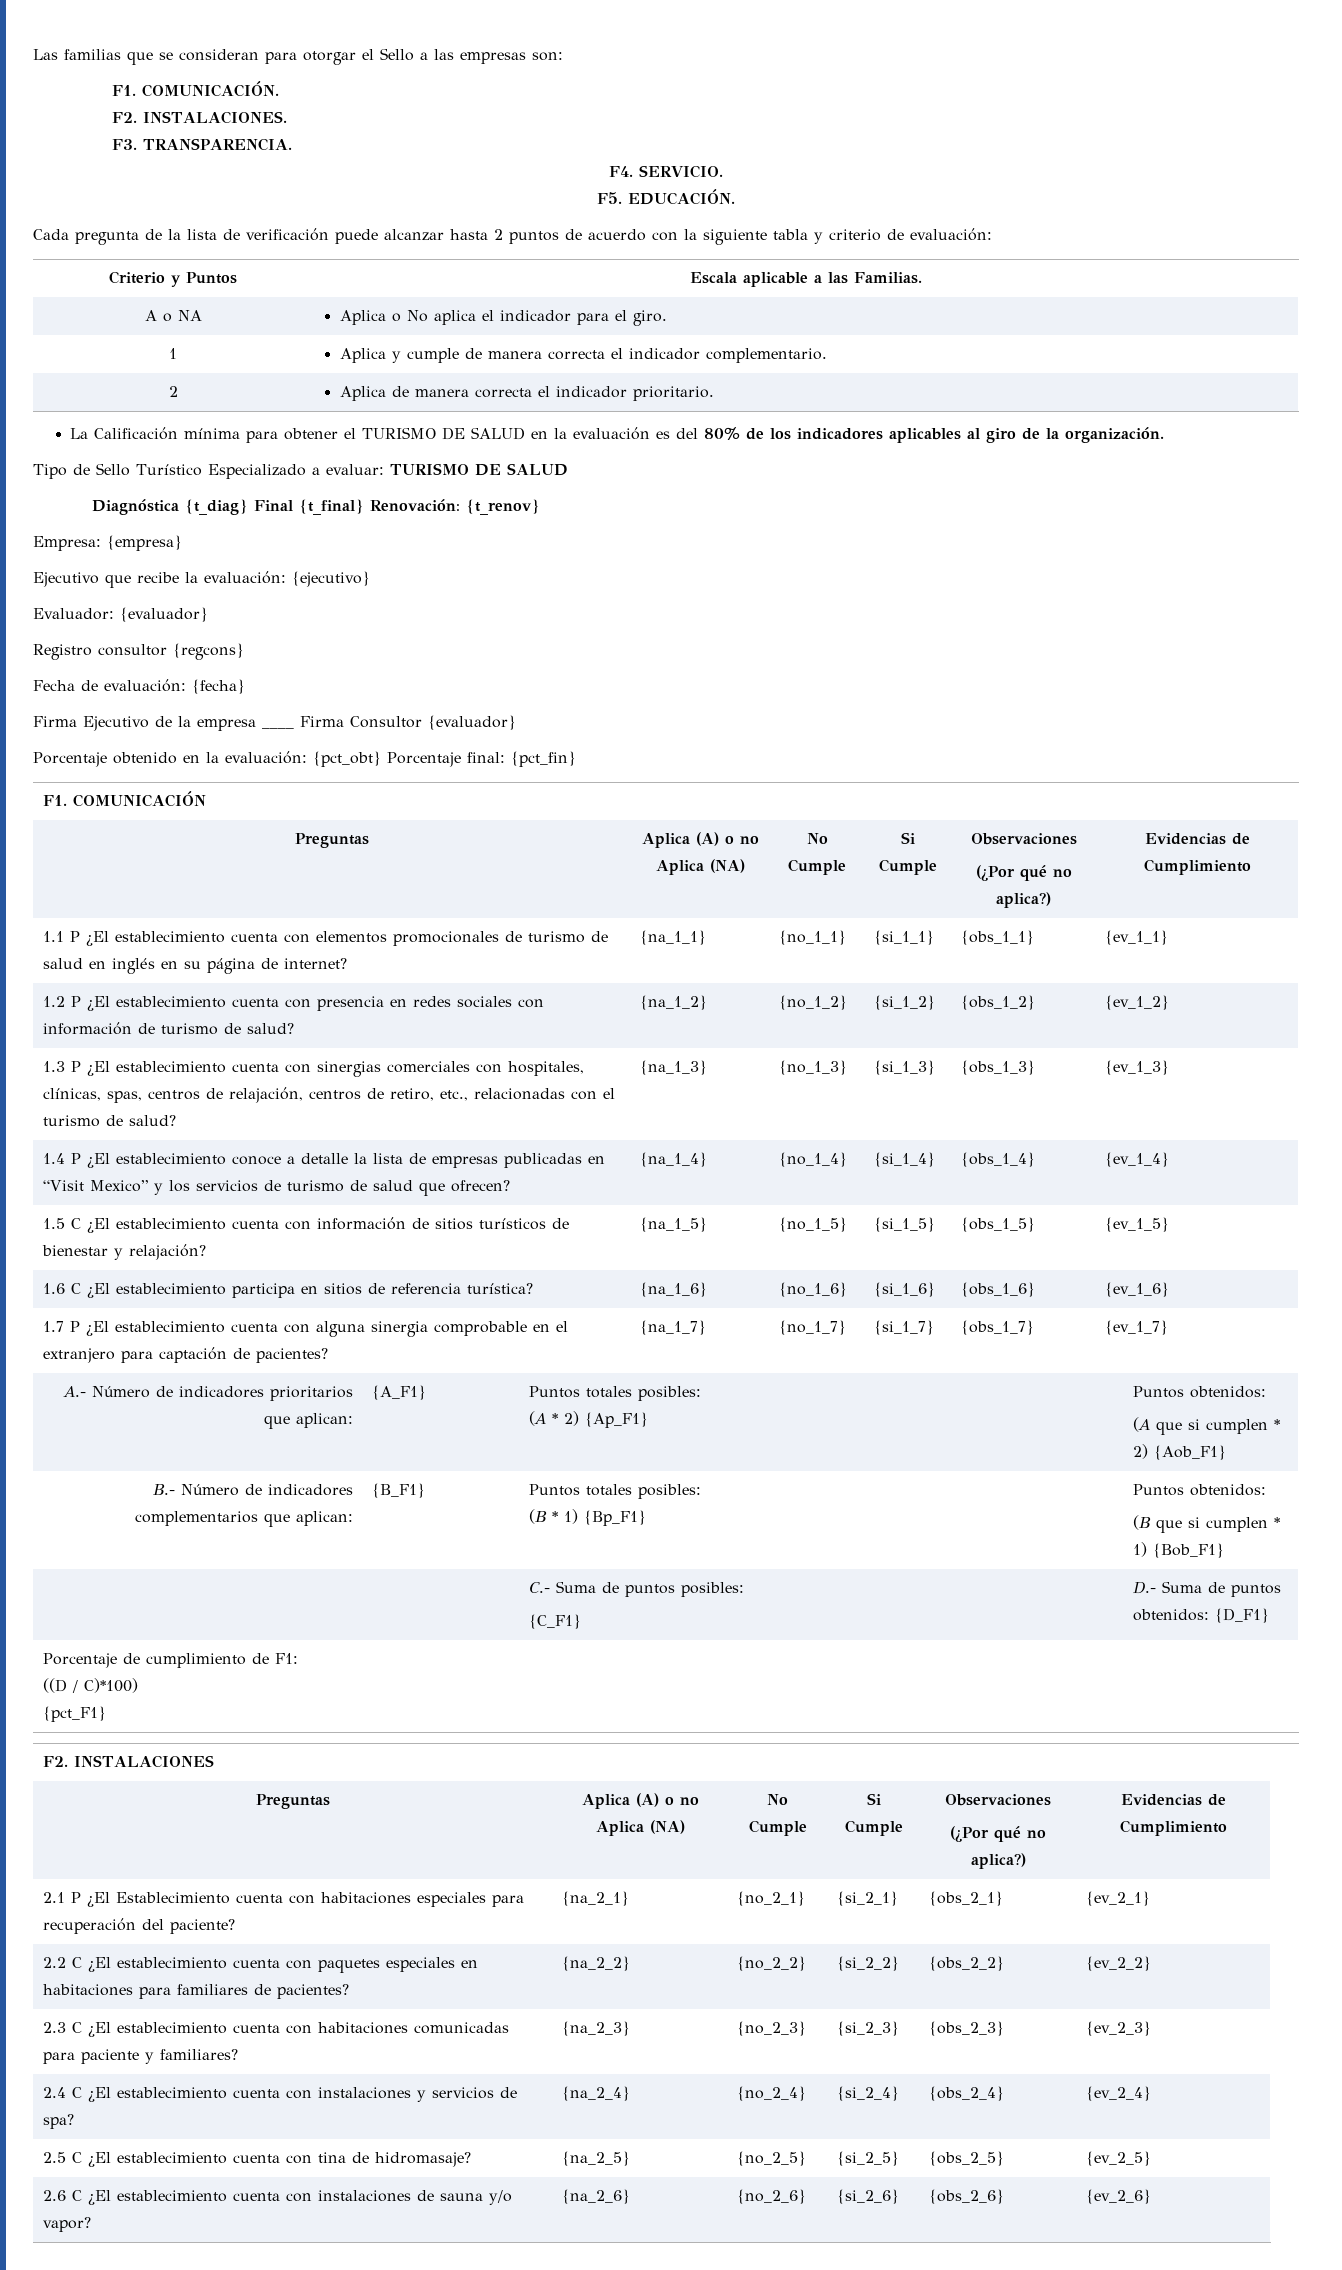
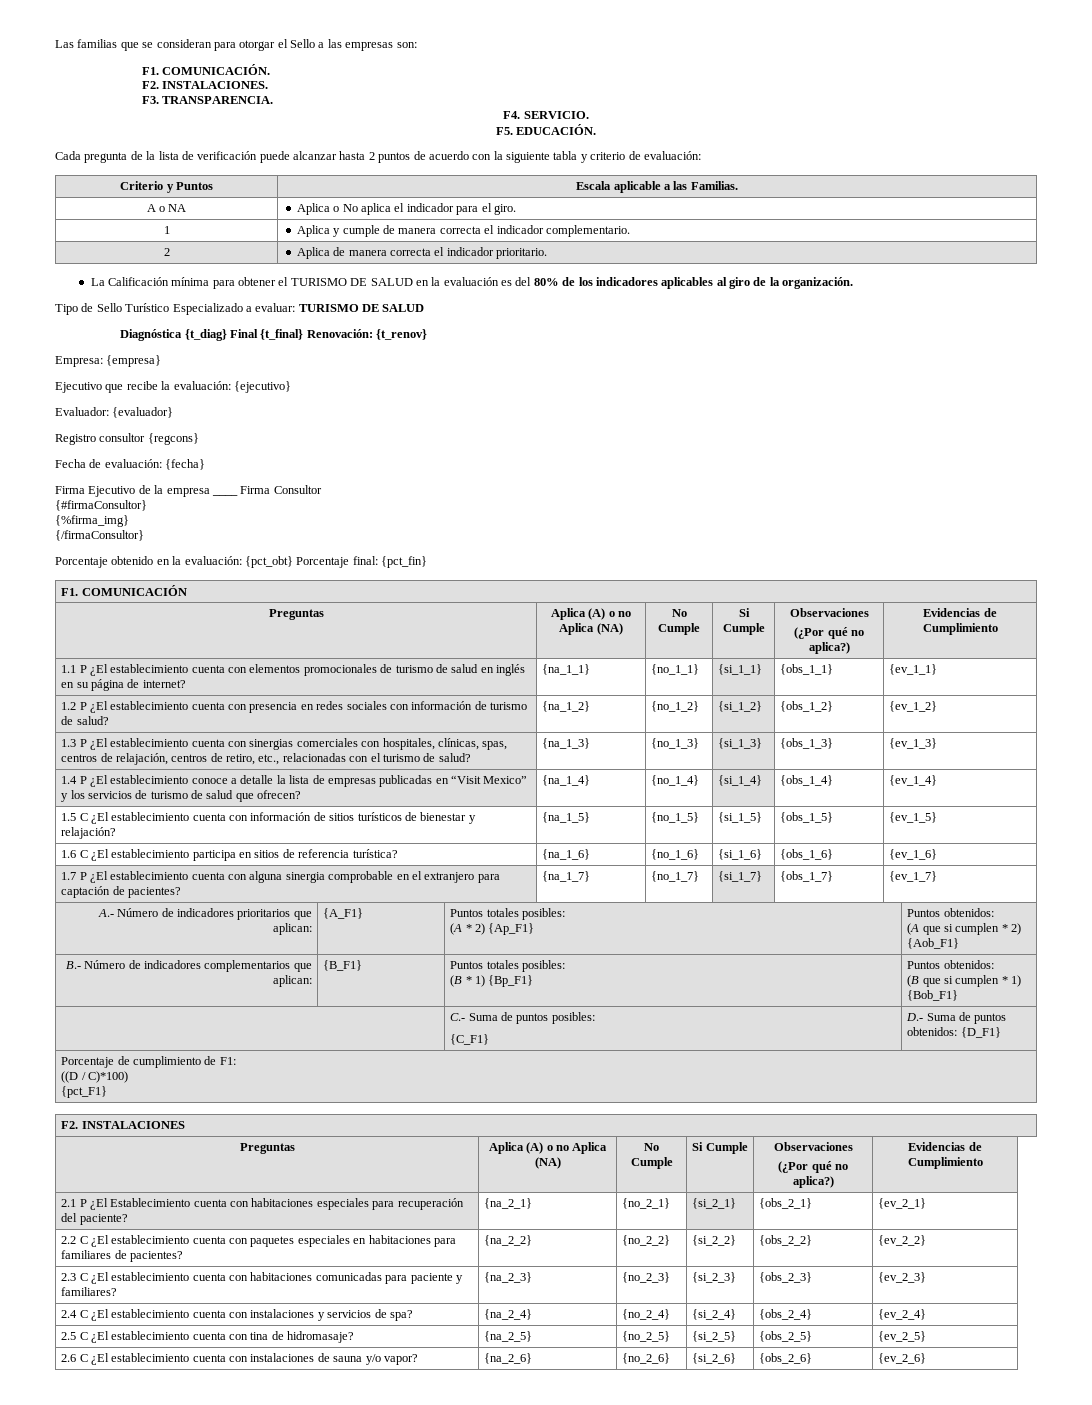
- Firma Ejecutivo de la empresa ____ Firma Consultor {evaluador}
+ Firma Ejecutivo de la empresa ____ Firma Consultor
+ {#firmaConsultor}
+ {%firma_img}
+ {/firmaConsultor}

